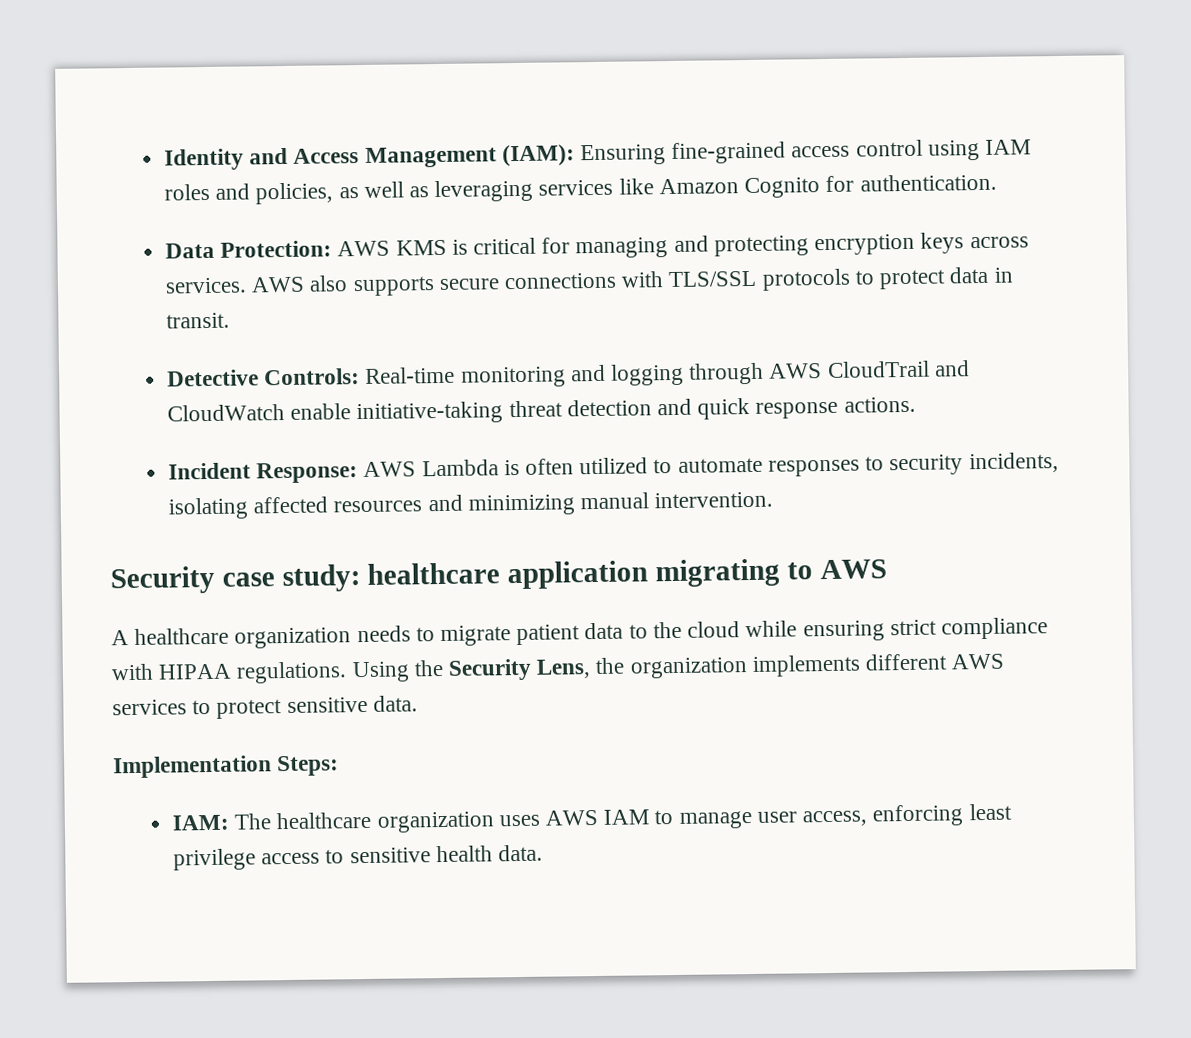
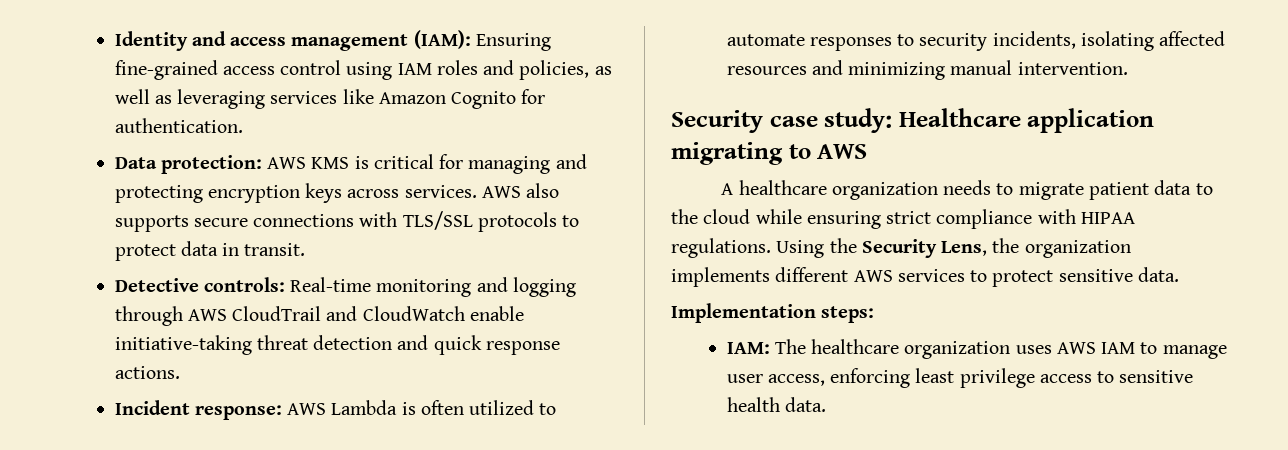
- Identity and Access Management (IAM): Ensuring fine-grained access control using IAM roles and policies, as well as leveraging services like Amazon Cognito for authentication.
+ Identity and access management (IAM): Ensuring fine-grained access control using IAM roles and policies, as well as leveraging services like Amazon Cognito for authentication.
- Data Protection: AWS KMS is critical for managing and protecting encryption keys across services.
+ Data protection: AWS KMS is critical for managing and protecting encryption keys across services.
- Detective Controls: Real-time monitoring and logging through AWS CloudTrail and CloudWatch enable initiative-taking threat detection and quick response actions.
+ Detective controls: Real-time monitoring and logging through AWS CloudTrail and CloudWatch enable initiative-taking threat detection and quick response actions.
- Incident Response: AWS Lambda is often utilized to automate responses to security incidents, isolating affected resources and minimizing manual intervention.
+ Incident response: AWS Lambda is often utilized to automate responses to security incidents, isolating affected resources and minimizing manual intervention.
- Security case study: healthcare application migrating to AWS
+ Security case study: Healthcare application migrating to AWS
- Implementation Steps:
+ Implementation steps:

